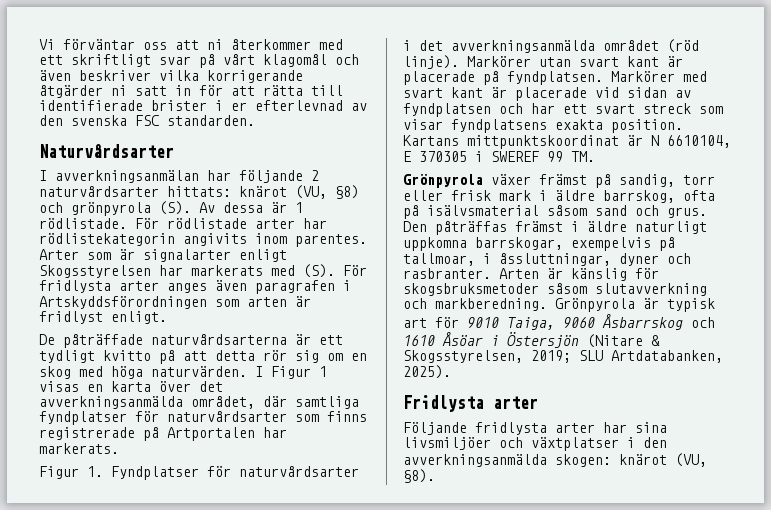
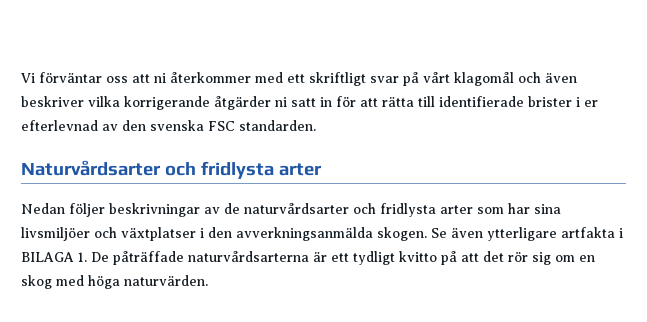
- Naturvårdsarter
- I avverkningsanmälan har följande 2 naturvårdsarter hittats: knärot (VU, §8) och grönpyrola (S). Av dessa är 1 rödlistade. För rödlistade arter har rödlistekategorin angivits inom parentes. Arter som är signalarter enligt Skogsstyrelsen har markerats med (S). För fridlysta arter anges även paragrafen i Artskyddsförordningen som arten är fridlyst enligt.
- De påträffade naturvårdsarterna är ett tydligt kvitto på att detta rör sig om en skog med höga naturvärden. I Figur 1 visas en karta över det avverkningsanmälda området, där samtliga fyndplatser för naturvårdsarter som finns registrerade på Artportalen har markerats.
- Figur 1. Fyndplatser för naturvårdsarter i det avverkningsanmälda området (röd linje). Markörer utan svart kant är placerade på fyndplatsen. Markörer med svart kant är placerade vid sidan av fyndplatsen och har ett svart streck som visar fyndplatsens exakta position. Kartans mittpunktskoordinat är N 6610104, E 370305 i SWEREF 99 TM.
- Grönpyrola växer främst på sandig, torr eller frisk mark i äldre barrskog, ofta på isälvsmaterial såsom sand och grus. Den påträffas främst i äldre naturligt uppkomna barrskogar, exempelvis på tallmoar, i åssluttningar, dyner och rasbranter. Arten är känslig för skogsbruksmetoder såsom slutavverkning och markberedning. Grönpyrola är typisk art för 9010 Taiga, 9060 Åsbarrskog och 1610 Åsöar i Östersjön (Nitare & Skogsstyrelsen, 2019; SLU Artdatabanken, 2025).
- Fridlysta arter
- Följande fridlysta arter har sina livsmiljöer och växtplatser i den avverkningsanmälda skogen: knärot (VU, §8).
+ Naturvårdsarter och fridlysta arter
+ Nedan följer beskrivningar av de naturvårdsarter och fridlysta arter som har sina livsmiljöer och växtplatser i den avverkningsanmälda skogen. Se även ytterligare artfakta i BILAGA 1. De påträffade naturvårdsarterna är ett tydligt kvitto på att det rör sig om en skog med höga naturvärden.

